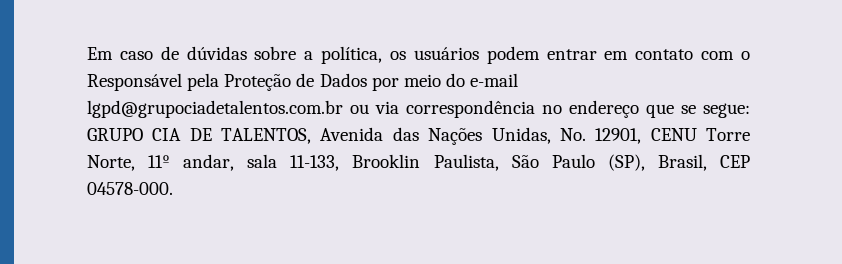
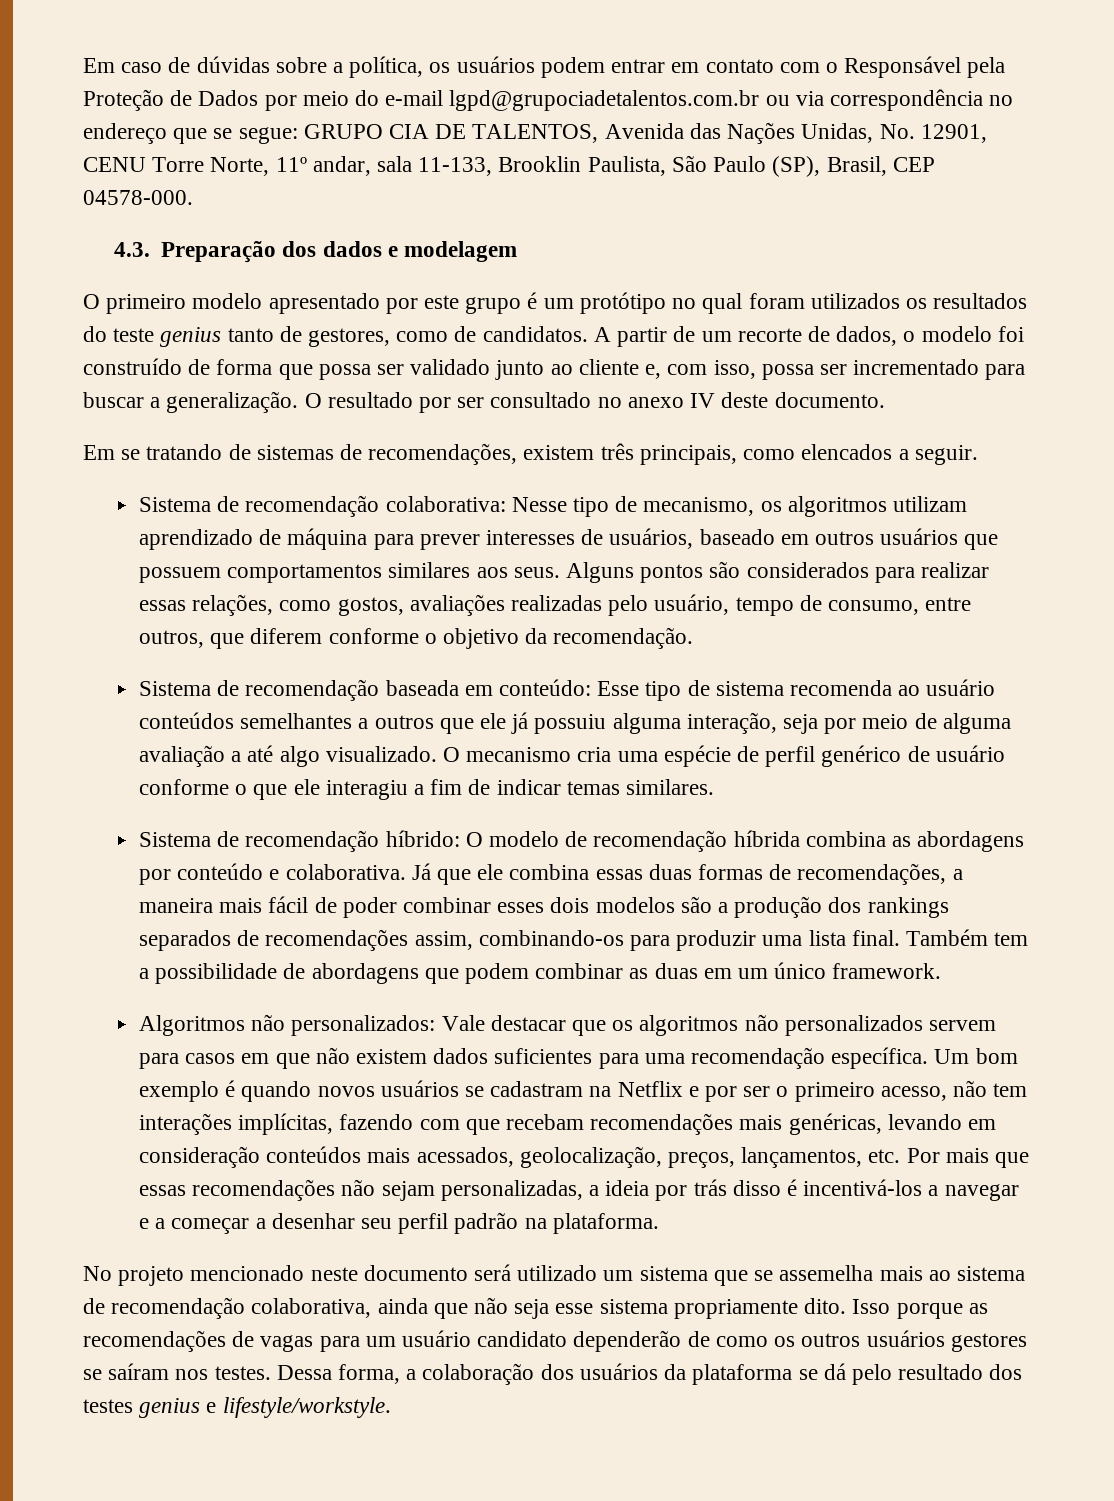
+ 4.3. Preparação dos dados e modelagem
+ O primeiro modelo apresentado por este grupo é um protótipo no qual foram utilizados os resultados do teste genius tanto de gestores, como de candidatos. A partir de um recorte de dados, o modelo foi construído de forma que possa ser validado junto ao cliente e, com isso, possa ser incrementado para buscar a generalização. O resultado por ser consultado no anexo IV deste documento.
+ Em se tratando de sistemas de recomendações, existem três principais, como elencados a seguir.
+ Sistema de recomendação colaborativa: Nesse tipo de mecanismo, os algoritmos utilizam aprendizado de máquina para prever interesses de usuários, baseado em outros usuários que possuem comportamentos similares aos seus. Alguns pontos são considerados para realizar essas relações, como gostos, avaliações realizadas pelo usuário, tempo de consumo, entre outros, que diferem conforme o objetivo da recomendação.
+ Sistema de recomendação baseada em conteúdo: Esse tipo de sistema recomenda ao usuário conteúdos semelhantes a outros que ele já possuiu alguma interação, seja por meio de alguma avaliação a até algo visualizado. O mecanismo cria uma espécie de perfil genérico de usuário conforme o que ele interagiu a fim de indicar temas similares.
+ Sistema de recomendação híbrido: O modelo de recomendação híbrida combina as abordagens por conteúdo e colaborativa. Já que ele combina essas duas formas de recomendações, a maneira mais fácil de poder combinar esses dois modelos são a produção dos rankings separados de recomendações assim, combinando-os para produzir uma lista final. Também tem a possibilidade de abordagens que podem combinar as duas em um único framework.
+ Algoritmos não personalizados: Vale destacar que os algoritmos não personalizados servem para casos em que não existem dados suficientes para uma recomendação específica. Um bom exemplo é quando novos usuários se cadastram na Netflix e por ser o primeiro acesso, não tem interações implícitas, fazendo com que recebam recomendações mais genéricas, levando em consideração conteúdos mais acessados, geolocalização, preços, lançamentos, etc. Por mais que essas recomendações não sejam personalizadas, a ideia por trás disso é incentivá-los a navegar e a começar a desenhar seu perfil padrão na plataforma.
+ No projeto mencionado neste documento será utilizado um sistema que se assemelha mais ao sistema de recomendação colaborativa, ainda que não seja esse sistema propriamente dito. Isso porque as recomendações de vagas para um usuário candidato dependerão de como os outros usuários gestores se saíram nos testes. Dessa forma, a colaboração dos usuários da plataforma se dá pelo resultado dos testes genius e lifestyle/workstyle.

